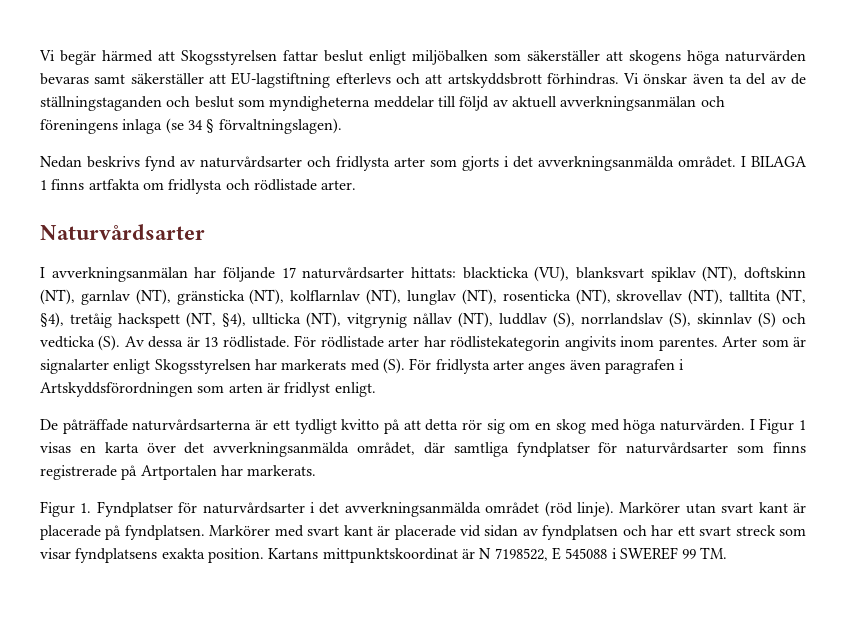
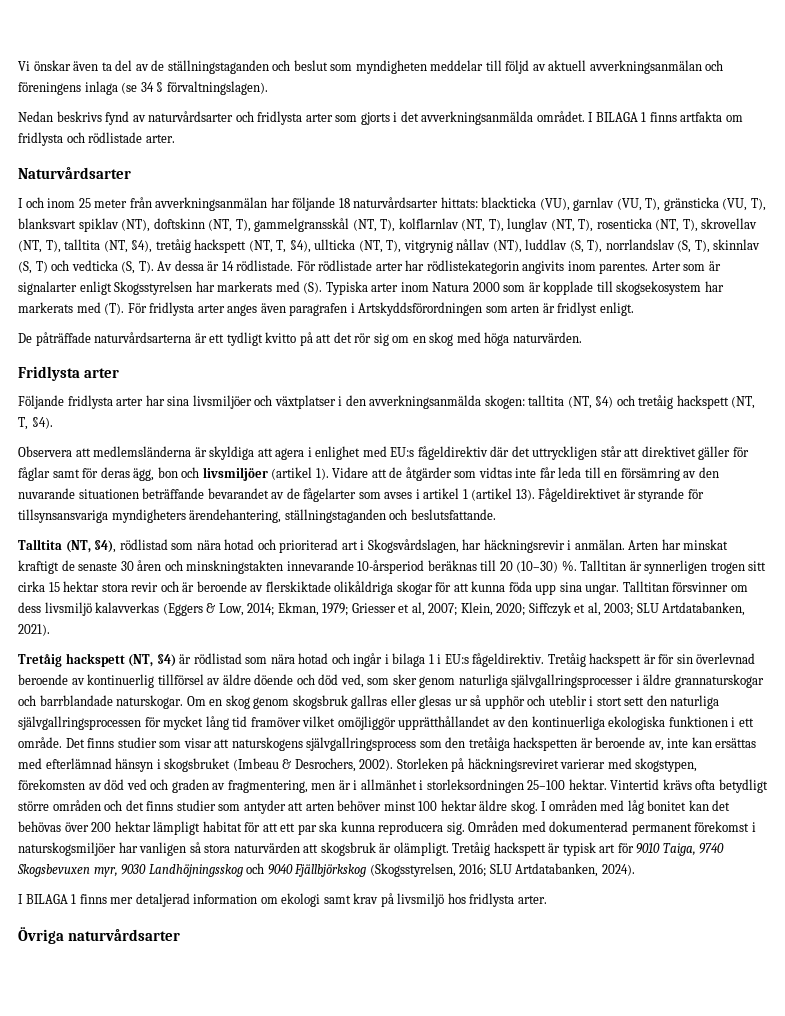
- Vi begär härmed att Skogsstyrelsen fattar beslut enligt miljöbalken som säkerställer att skogens höga naturvärden bevaras samt säkerställer att EU-lagstiftning efterlevs och att artskyddsbrott förhindras. Vi önskar även ta del av de ställningstaganden och beslut som myndigheterna meddelar till följd av aktuell avverkningsanmälan och föreningens inlaga (se 34 § förvaltningslagen).
+ Vi önskar även ta del av de ställningstaganden och beslut som myndigheten meddelar till följd av aktuell avverkningsanmälan och föreningens inlaga (se 34 § förvaltningslagen).
- I avverkningsanmälan har följande 17 naturvårdsarter hittats: blackticka (VU), blanksvart spiklav (NT), doftskinn (NT), garnlav (NT), gränsticka (NT), kolflarnlav (NT), lunglav (NT), rosenticka (NT), skrovellav (NT), talltita (NT, §4), tretåig hackspett (NT, §4), ullticka (NT), vitgrynig nållav (NT), luddlav (S), norrlandslav (S), skinnlav (S) och vedticka (S). Av dessa är 13 rödlistade.
+ I och inom 25 meter från avverkningsanmälan har följande 18 naturvårdsarter hittats: blackticka (VU), garnlav (VU, T), gränsticka (VU, T), blanksvart spiklav (NT), doftskinn (NT, T), gammelgransskål (NT, T), kolflarnlav (NT, T), lunglav (NT, T), rosenticka (NT, T), skrovellav (NT, T), talltita (NT, §4), tretåig hackspett (NT, T, §4), ullticka (NT, T), vitgrynig nållav (NT), luddlav (S, T), norrlandslav (S, T), skinnlav (S, T) och vedticka (S, T). Av dessa är 14 rödlistade.
- Arter som är signalarter enligt Skogsstyrelsen har markerats med (S). För fridlysta arter anges även paragrafen i Artskyddsförordningen som arten är fridlyst enligt.
+ Arter som är signalarter enligt Skogsstyrelsen har markerats med (S). Typiska arter inom Natura 2000 som är kopplade till skogsekosystem har markerats med (T). För fridlysta arter anges även paragrafen i Artskyddsförordningen som arten är fridlyst enligt.
- De påträffade naturvårdsarterna är ett tydligt kvitto på att detta rör sig om en skog med höga naturvärden. I Figur 1 visas en karta över det avverkningsanmälda området, där samtliga fyndplatser för naturvårdsarter som finns registrerade på Artportalen har markerats.
- Figur 1. Fyndplatser för naturvårdsarter i det avverkningsanmälda området (röd linje). Markörer utan svart kant är placerade på fyndplatsen. Markörer med svart kant är placerade vid sidan av fyndplatsen och har ett svart streck som visar fyndplatsens exakta position. Kartans mittpunktskoordinat är N 7198522, E 545088 i SWEREF 99 TM.
+ De påträffade naturvårdsarterna är ett tydligt kvitto på att det rör sig om en skog med höga naturvärden.
+ Fridlysta arter
+ Följande fridlysta arter har sina livsmiljöer och växtplatser i den avverkningsanmälda skogen: talltita (NT, §4) och tretåig hackspett (NT, T, §4).
+ Observera att medlemsländerna är skyldiga att agera i enlighet med EU:s fågeldirektiv där det uttryckligen står att direktivet gäller för fåglar samt för deras ägg, bon och livsmiljöer (artikel 1). Vidare att de åtgärder som vidtas inte får leda till en försämring av den nuvarande situationen beträffande bevarandet av de fågelarter som avses i artikel 1 (artikel 13). Fågeldirektivet är styrande för tillsynsansvariga myndigheters ärendehantering, ställningstaganden och beslutsfattande.
+ Talltita (NT, §4), rödlistad som nära hotad och prioriterad art i Skogsvårdslagen, har häckningsrevir i anmälan. Arten har minskat kraftigt de senaste 30 åren och minskningstakten innevarande 10-årsperiod beräknas till 20 (10–30) %. Talltitan är synnerligen trogen sitt cirka 15 hektar stora revir och är beroende av flerskiktade olikåldriga skogar för att kunna föda upp sina ungar. Talltitan försvinner om dess livsmiljö kalavverkas (Eggers & Low, 2014; Ekman, 1979; Griesser et al, 2007; Klein, 2020; Siffczyk et al, 2003; SLU Artdatabanken, 2021).
+ Tretåig hackspett (NT, §4) är rödlistad som nära hotad och ingår i bilaga 1 i EU:s fågeldirektiv. Tretåig hackspett är för sin överlevnad beroende av kontinuerlig tillförsel av äldre döende och död ved, som sker genom naturliga självgallringsprocesser i äldre grannaturskogar och barrblandade naturskogar. Om en skog genom skogsbruk gallras eller glesas ur så upphör och uteblir i stort sett den naturliga självgallringsprocessen för mycket lång tid framöver vilket omöjliggör upprätthållandet av den kontinuerliga ekologiska funktionen i ett område. Det finns studier som visar att naturskogens självgallringsprocess som den tretåiga hackspetten är beroende av, inte kan ersättas med efterlämnad hänsyn i skogsbruket (Imbeau & Desrochers, 2002). Storleken på häckningsreviret varierar med skogstypen, förekomsten av död ved och graden av fragmentering, men är i allmänhet i storleksordningen 25–100 hektar. Vintertid krävs ofta betydligt större områden och det finns studier som antyder att arten behöver minst 100 hektar äldre skog. I områden med låg bonitet kan det behövas över 200 hektar lämpligt habitat för att ett par ska kunna reproducera sig. Områden med dokumenterad permanent förekomst i naturskogsmiljöer har vanligen så stora naturvärden att skogsbruk är olämpligt. Tretåig hackspett är typisk art för 9010 Taiga, 9740 Skogsbevuxen myr, 9030 Landhöjningsskog och 9040 Fjällbjörkskog (Skogsstyrelsen, 2016; SLU Artdatabanken, 2024).
+ I BILAGA 1 finns mer detaljerad information om ekologi samt krav på livsmiljö hos fridlysta arter.
+ Övriga naturvårdsarter

